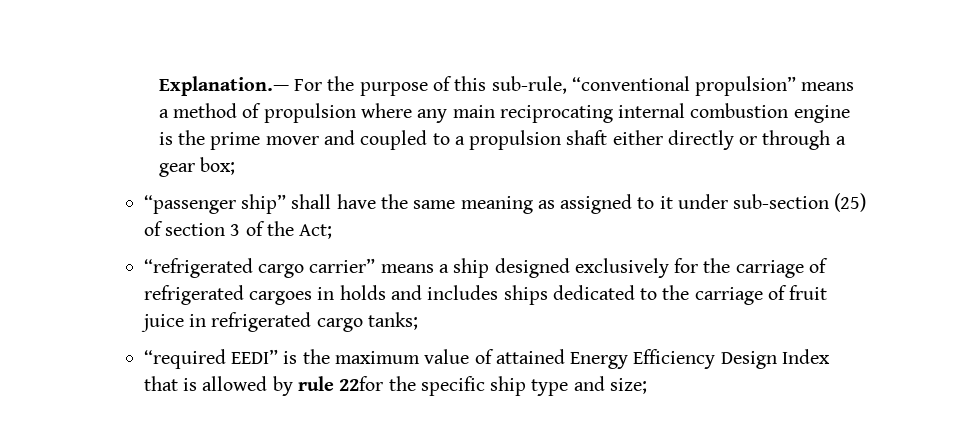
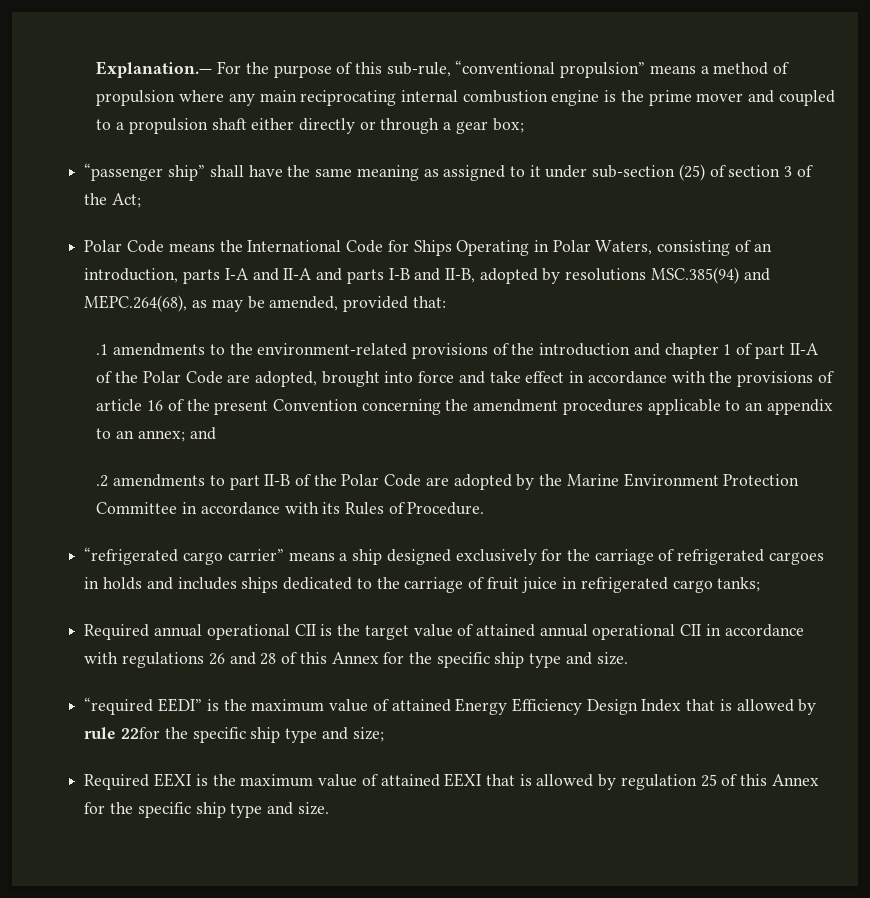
+ Polar Code means the International Code for Ships Operating in Polar Waters, consisting of an introduction, parts I-A and II-A and parts I-B and II-B, adopted by resolutions MSC.385(94) and MEPC.264(68), as may be amended, provided that:
+ .1 amendments to the environment-related provisions of the introduction and chapter 1 of part II-A of the Polar Code are adopted, brought into force and take effect in accordance with the provisions of article 16 of the present Convention concerning the amendment procedures applicable to an appendix to an annex; and
+ .2 amendments to part II-B of the Polar Code are adopted by the Marine Environment Protection Committee in accordance with its Rules of Procedure.
+ Required annual operational CII is the target value of attained annual operational CII in accordance with regulations 26 and 28 of this Annex for the specific ship type and size.
+ Required EEXI is the maximum value of attained EEXI that is allowed by regulation 25 of this Annex for the specific ship type and size.

